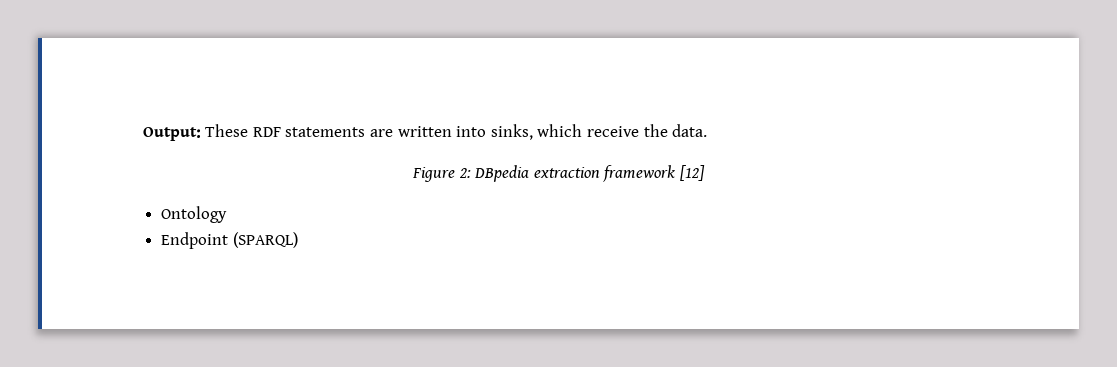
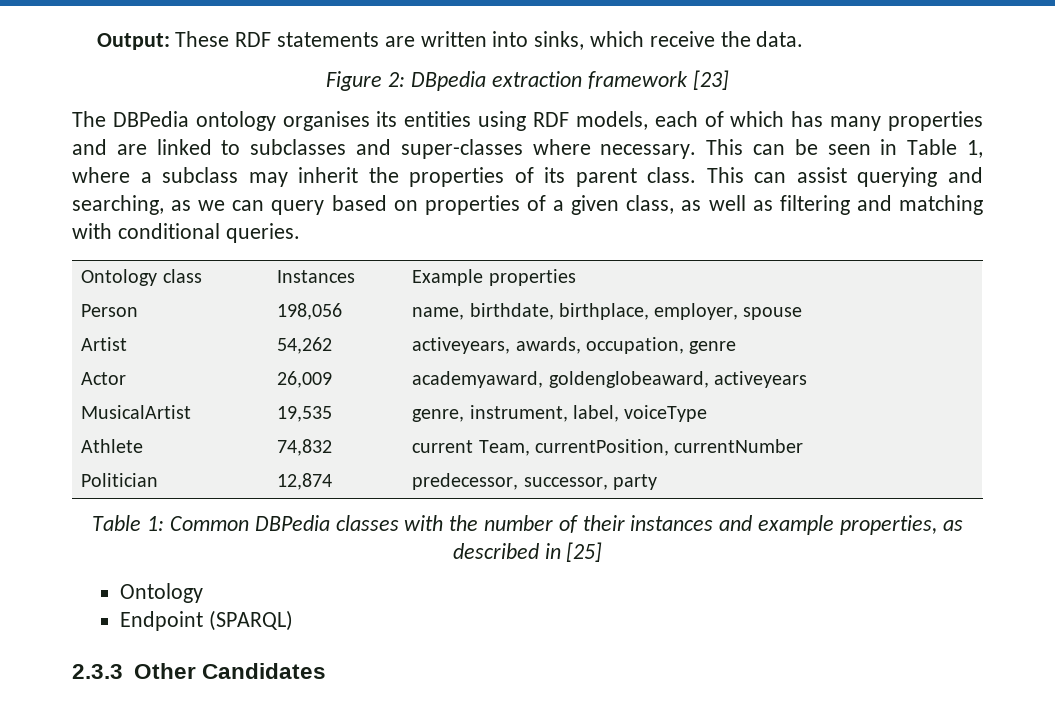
- Figure 2: DBpedia extraction framework [12]
+ Figure 2: DBpedia extraction framework [23]
+ The DBPedia ontology organises its entities using RDF models, each of which has many properties and are linked to subclasses and super-classes where necessary. This can be seen in Table 1, where a subclass may inherit the properties of its parent class. This can assist querying and searching, as we can query based on properties of a given class, as well as filtering and matching with conditional queries.
+ Ontology class | Instances | Example properties
+ Person | 198,056 | name, birthdate, birthplace, employer, spouse
+ Artist | 54,262 | activeyears, awards, occupation, genre
+ Actor | 26,009 | academyaward, goldenglobeaward, activeyears
+ MusicalArtist | 19,535 | genre, instrument, label, voiceType
+ Athlete | 74,832 | current Team, currentPosition, currentNumber
+ Politician | 12,874 | predecessor, successor, party
+ Table 1: Common DBPedia classes with the number of their instances and example properties, as described in [25]
+ 2.3.3 Other Candidates

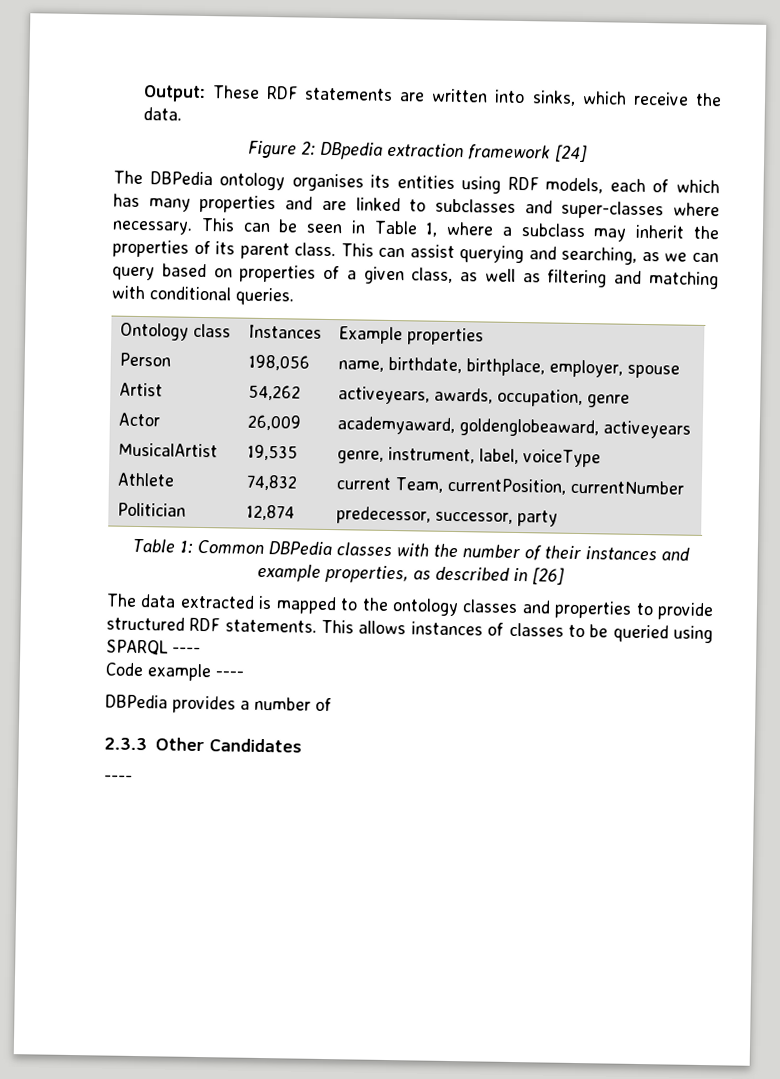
- Figure 2: DBpedia extraction framework [23]
+ Figure 2: DBpedia extraction framework [24]
- Table 1: Common DBPedia classes with the number of their instances and example properties, as described in [25]
- Ontology
- Endpoint (SPARQL)
+ Table 1: Common DBPedia classes with the number of their instances and example properties, as described in [26]
+ The data extracted is mapped to the ontology classes and properties to provide structured RDF statements. This allows instances of classes to be queried using SPARQL ----
+ Code example ----
+ DBPedia provides a number of
  2.3.3 Other Candidates
+ ----

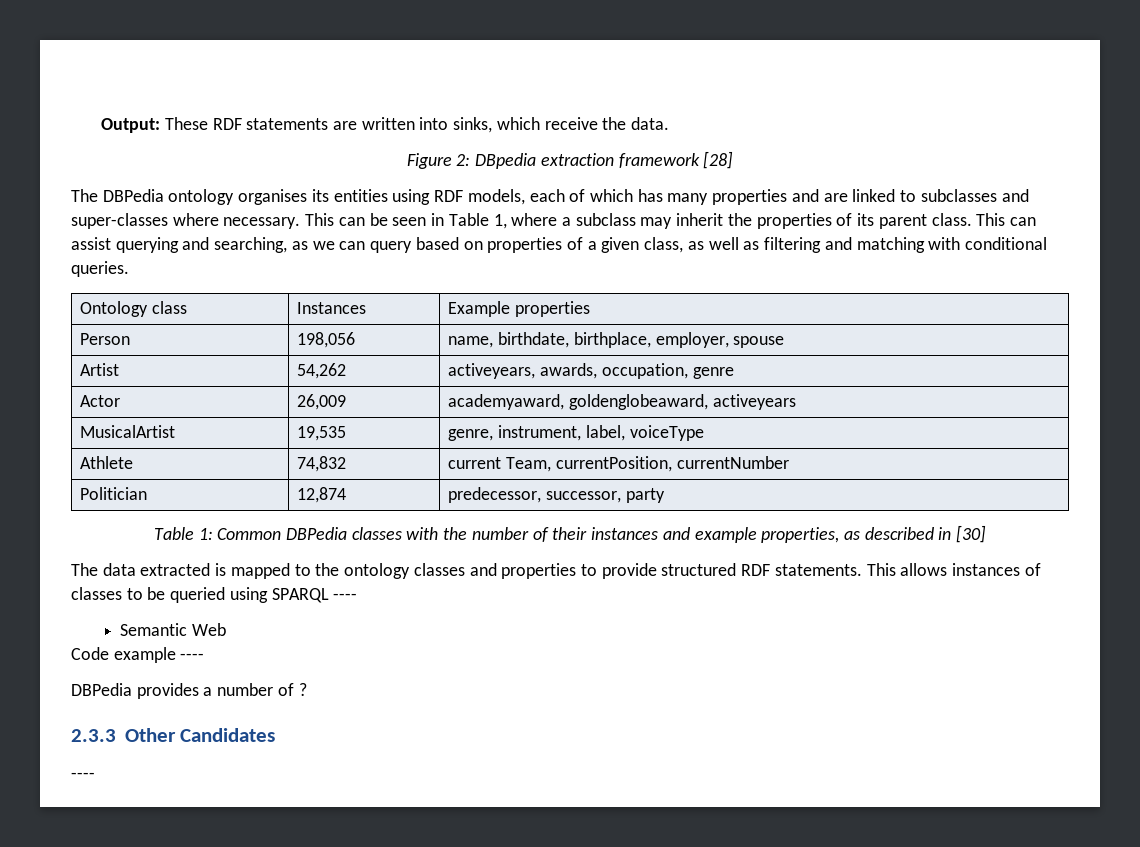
- Figure 2: DBpedia extraction framework [24]
+ Figure 2: DBpedia extraction framework [28]
- Table 1: Common DBPedia classes with the number of their instances and example properties, as described in [26]
+ Table 1: Common DBPedia classes with the number of their instances and example properties, as described in [30]
+ Semantic Web
- DBPedia provides a number of
+ DBPedia provides a number of ?

